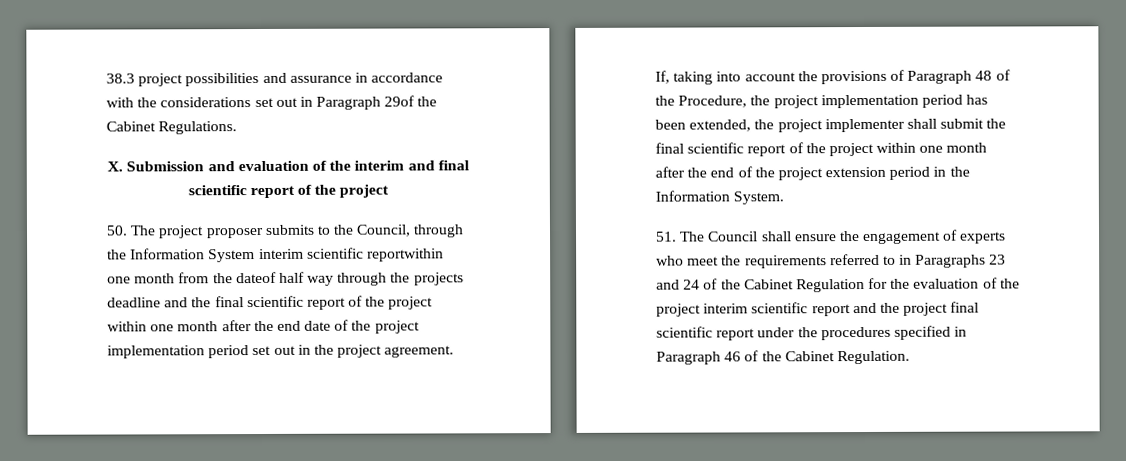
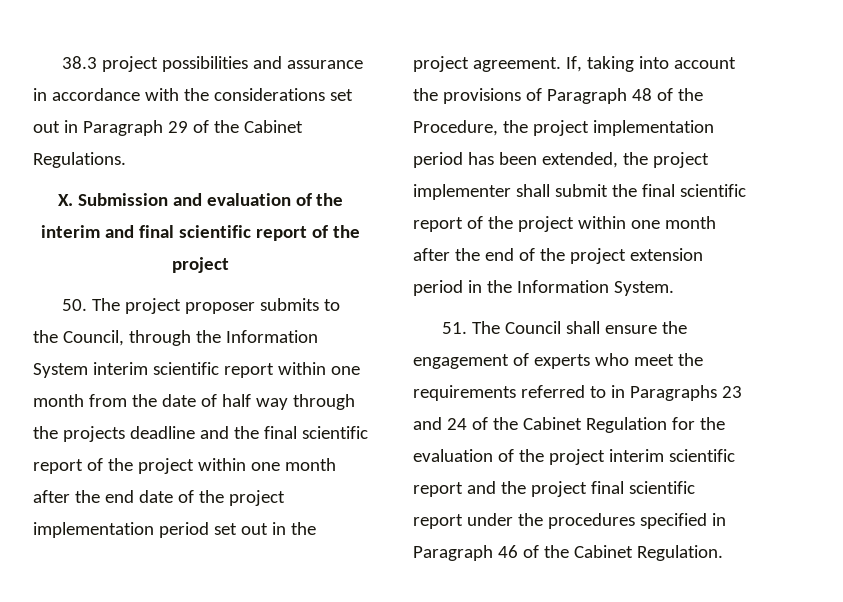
- 38.3 project possibilities and assurance in accordance with the considerations set out in Paragraph 29of the Cabinet Regulations.
+ 38.3 project possibilities and assurance in accordance with the considerations set out in Paragraph 29 of the Cabinet Regulations.
- 50. The project proposer submits to the Council, through the Information System interim scientific reportwithin one month from the dateof half way through the projects deadline and the final scientific report of the project within one month after the end date of the project implementation period set out in the project agreement.
+ 50. The project proposer submits to the Council, through the Information System interim scientific report within one month from the date of half way through the projects deadline and the final scientific report of the project within one month after the end date of the project implementation period set out in the project agreement.

